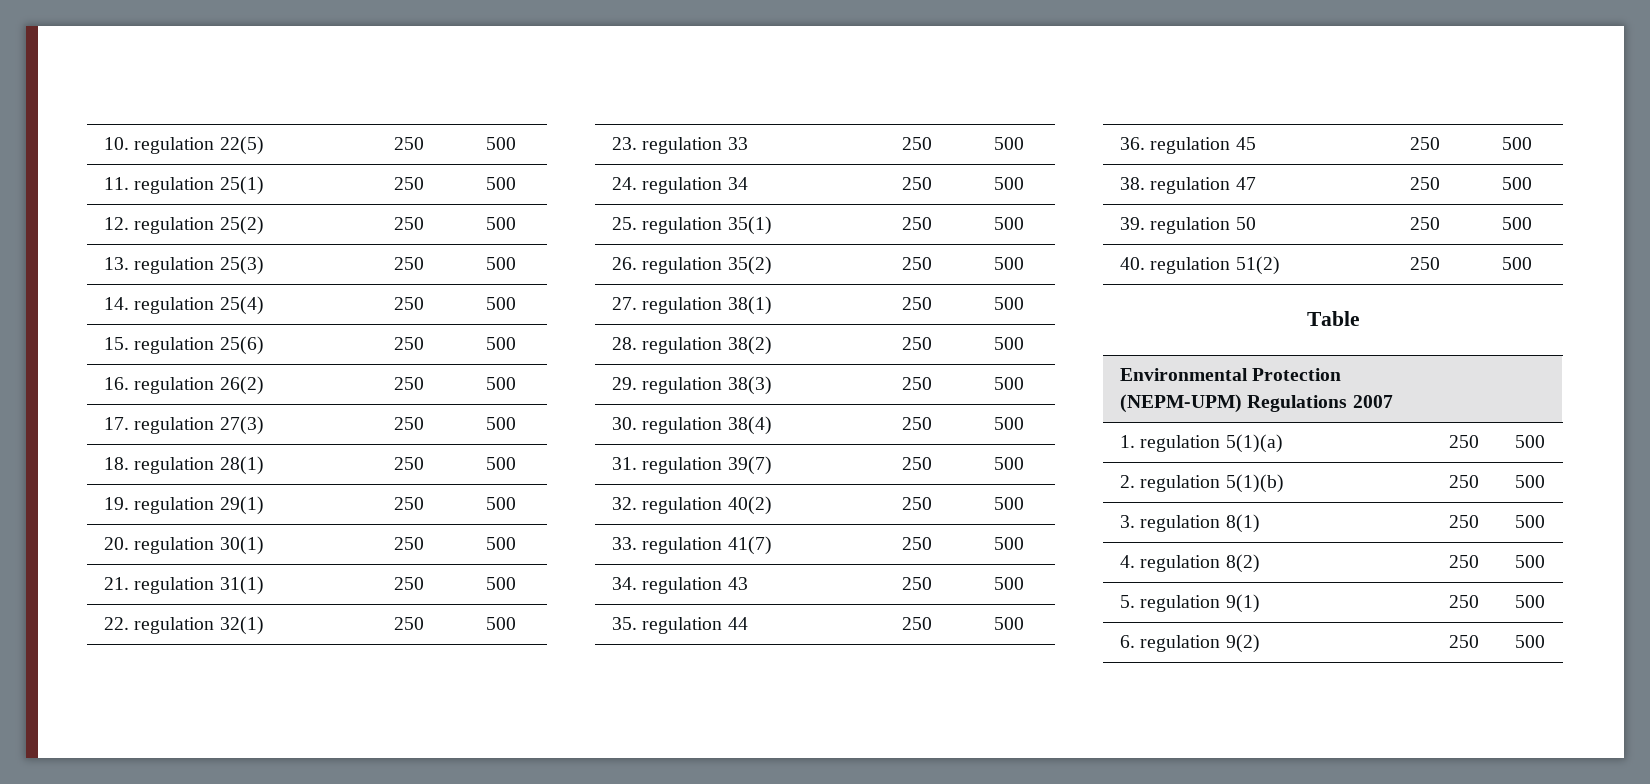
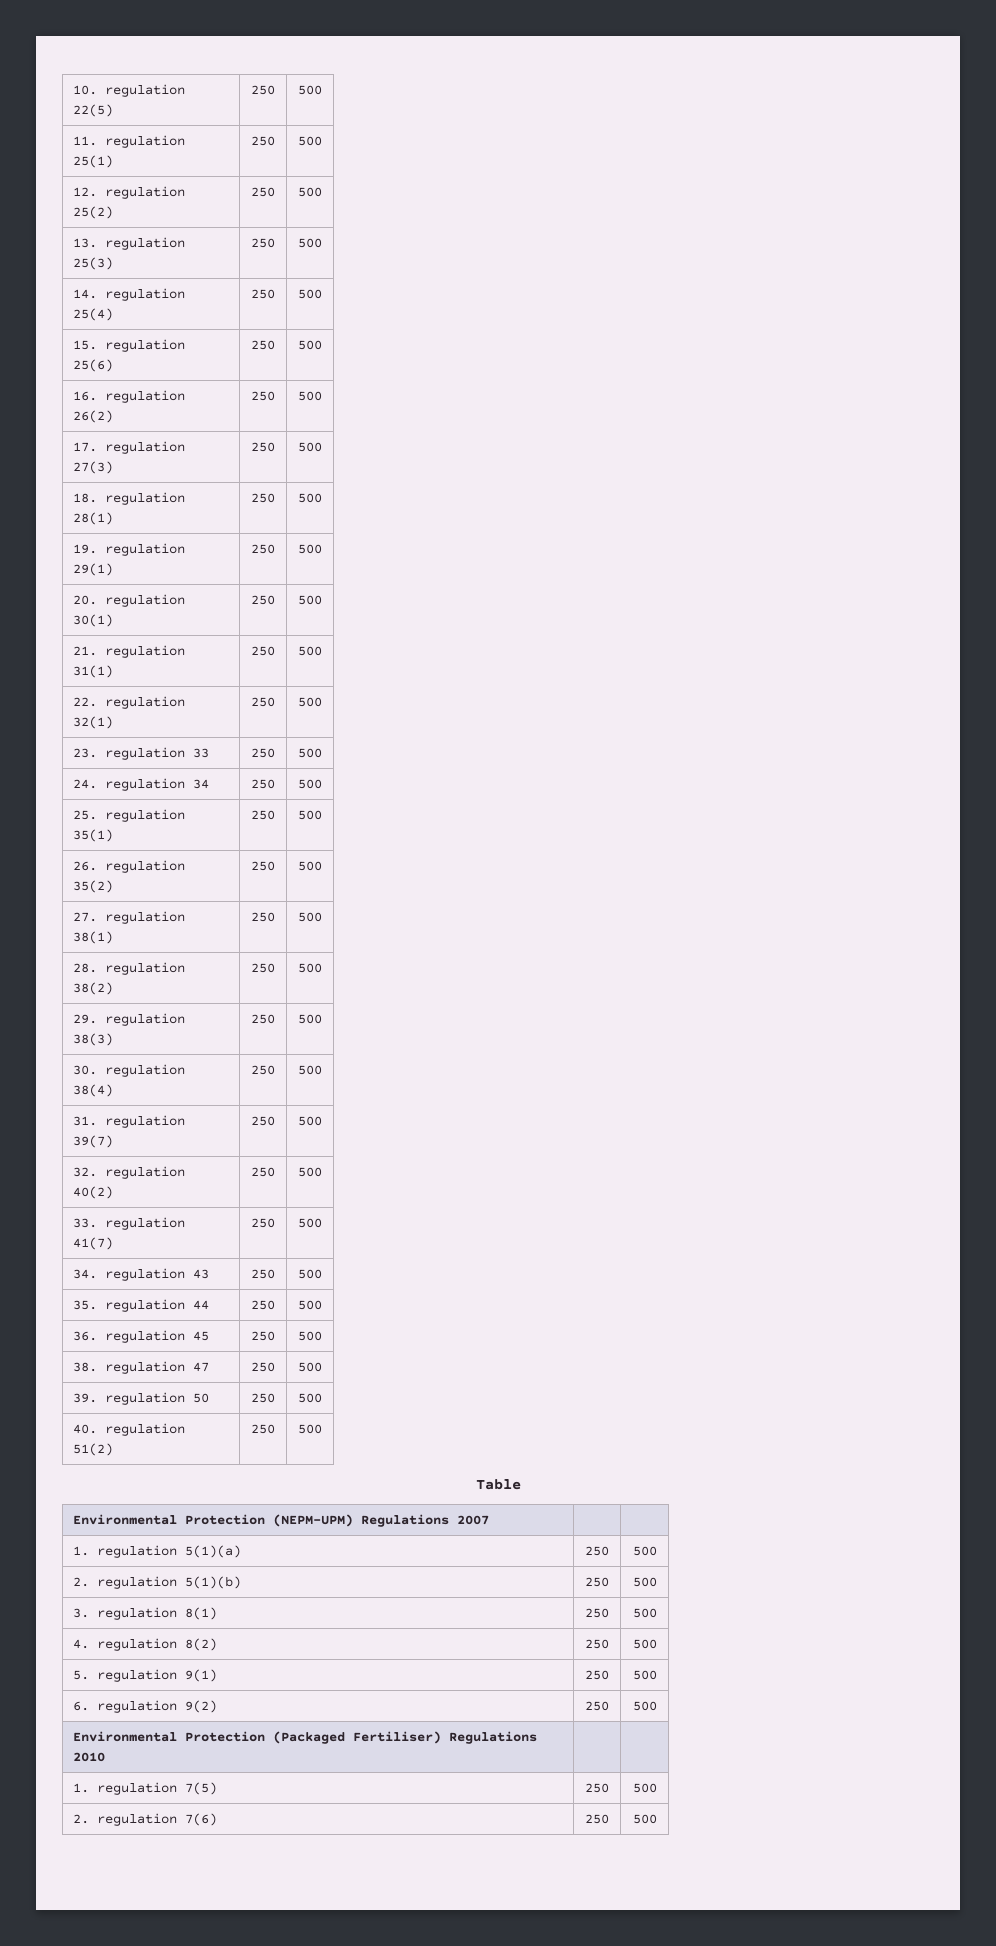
+ Environmental Protection (Packaged Fertiliser) Regulations 2010 | |
+ 1. regulation 7(5) | 250 | 500
+ 2. regulation 7(6) | 250 | 500

